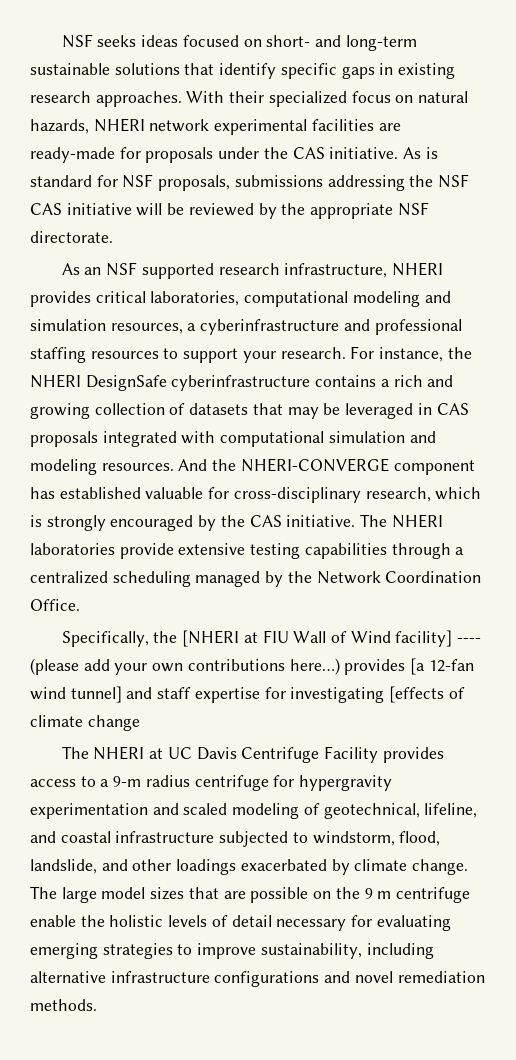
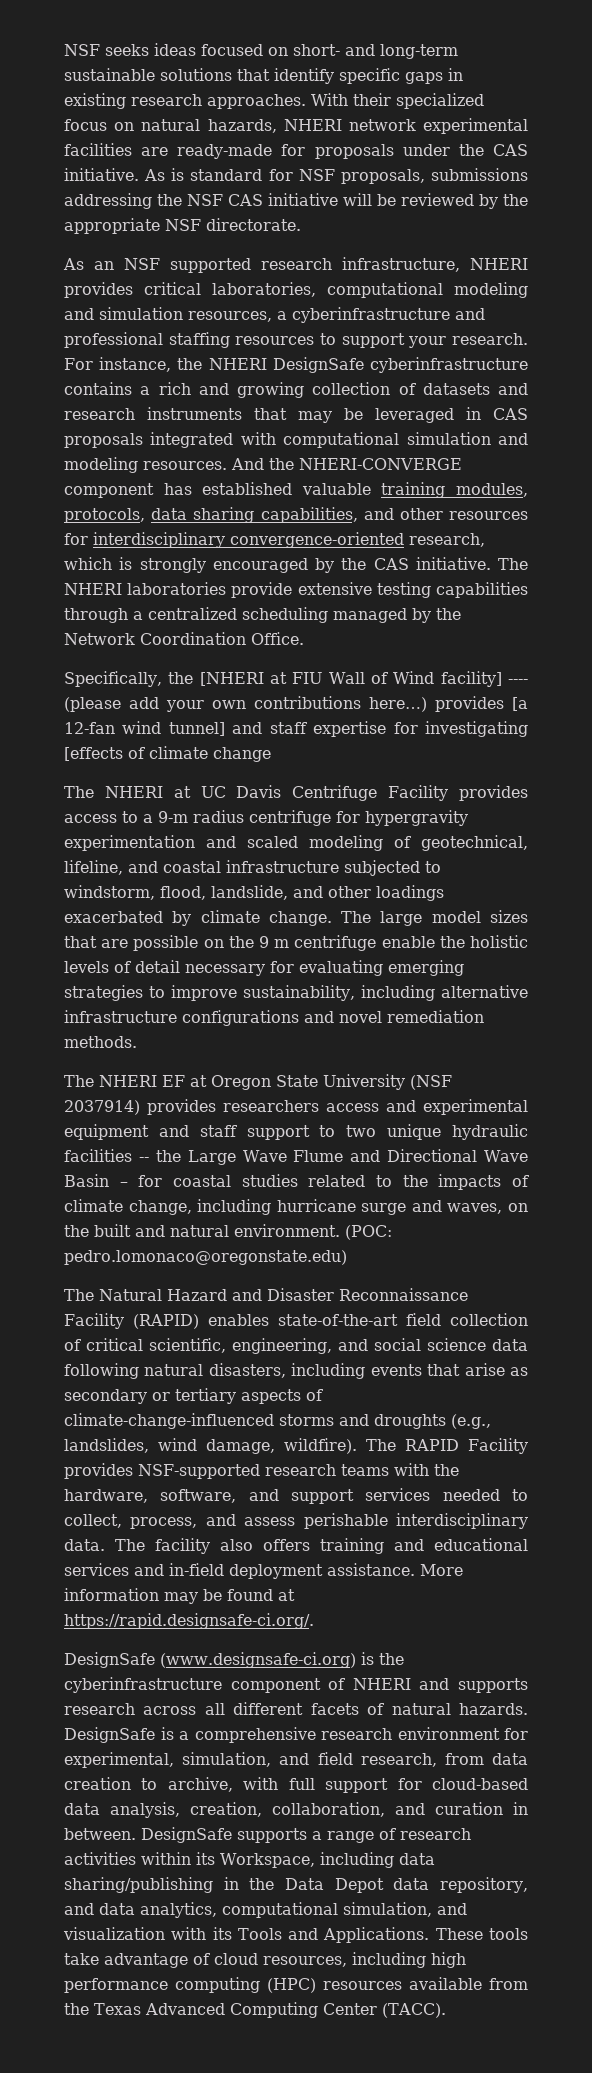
- For instance, the NHERI DesignSafe cyberinfrastructure contains a rich and growing collection of datasets that may be leveraged in CAS proposals integrated with computational simulation and modeling resources.
+ For instance, the NHERI DesignSafe cyberinfrastructure contains a rich and growing collection of datasets and research instruments that may be leveraged in CAS proposals integrated with computational simulation and modeling resources.
- And the NHERI-CONVERGE component has established valuable for cross-disciplinary research, which is strongly encouraged by the CAS initiative.
+ And the NHERI-CONVERGE component has established valuable training modules, protocols, data sharing capabilities, and other resources for interdisciplinary convergence-oriented research, which is strongly encouraged by the CAS initiative.
+ The NHERI EF at Oregon State University (NSF 2037914) provides researchers access and experimental equipment and staff support to two unique hydraulic facilities -- the Large Wave Flume and Directional Wave Basin – for coastal studies related to the impacts of climate change, including hurricane surge and waves, on the built and natural environment. (POC: pedro.lomonaco@oregonstate.edu)
+ The Natural Hazard and Disaster Reconnaissance Facility (RAPID) enables state-of-the-art field collection of critical scientific, engineering, and social science data following natural disasters, including events that arise as secondary or tertiary aspects of climate-change-influenced storms and droughts (e.g., landslides, wind damage, wildfire). The RAPID Facility provides NSF-supported research teams with the hardware, software, and support services needed to collect, process, and assess perishable interdisciplinary data. The facility also offers training and educational services and in-field deployment assistance. More information may be found at https://rapid.designsafe-ci.org/.
+ DesignSafe (www.designsafe-ci.org) is the cyberinfrastructure component of NHERI and supports research across all different facets of natural hazards. DesignSafe is a comprehensive research environment for experimental, simulation, and field research, from data creation to archive, with full support for cloud-based data analysis, creation, collaboration, and curation in between. DesignSafe supports a range of research activities within its Workspace, including data sharing/publishing in the Data Depot data repository, and data analytics, computational simulation, and visualization with its Tools and Applications. These tools take advantage of cloud resources, including high performance computing (HPC) resources available from the Texas Advanced Computing Center (TACC).

